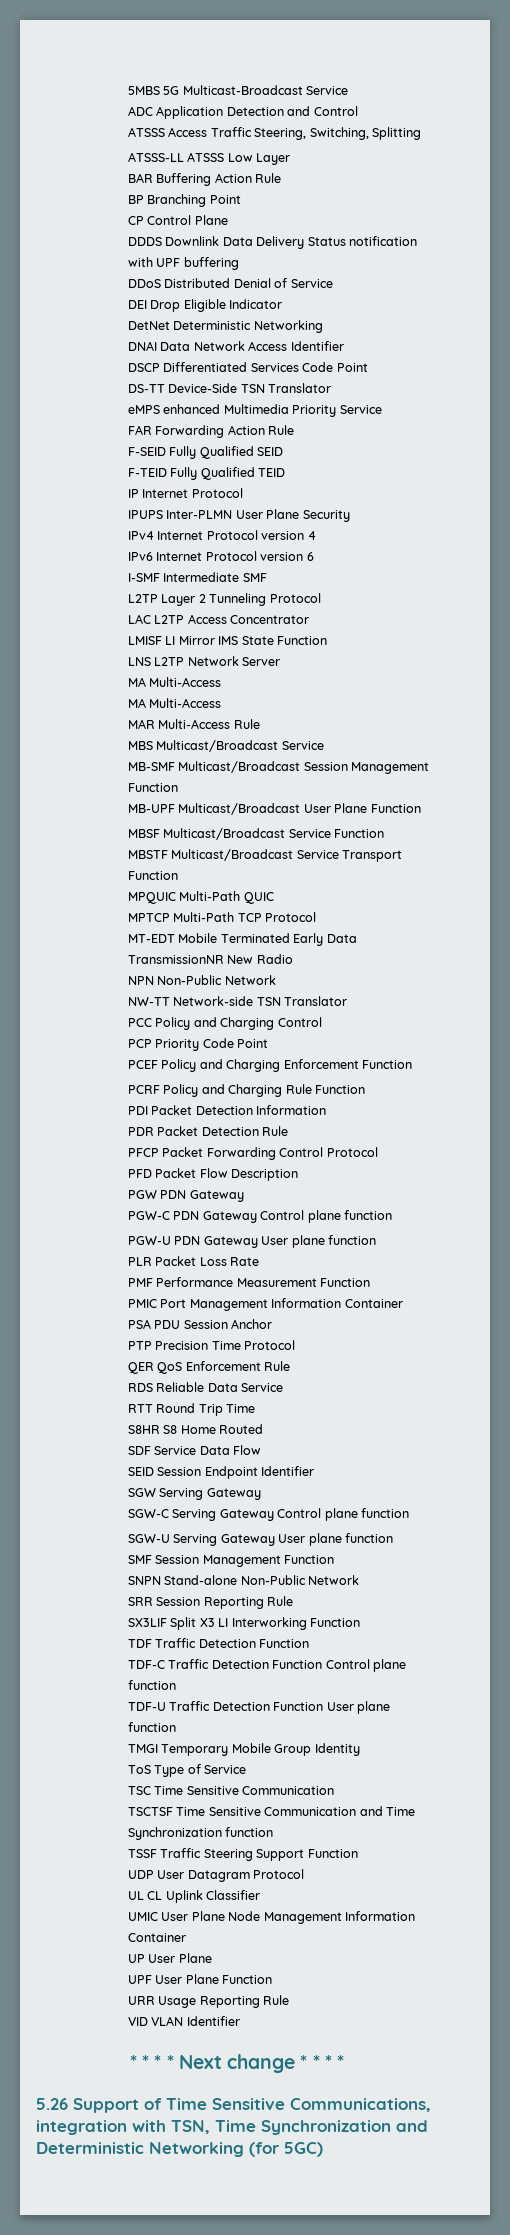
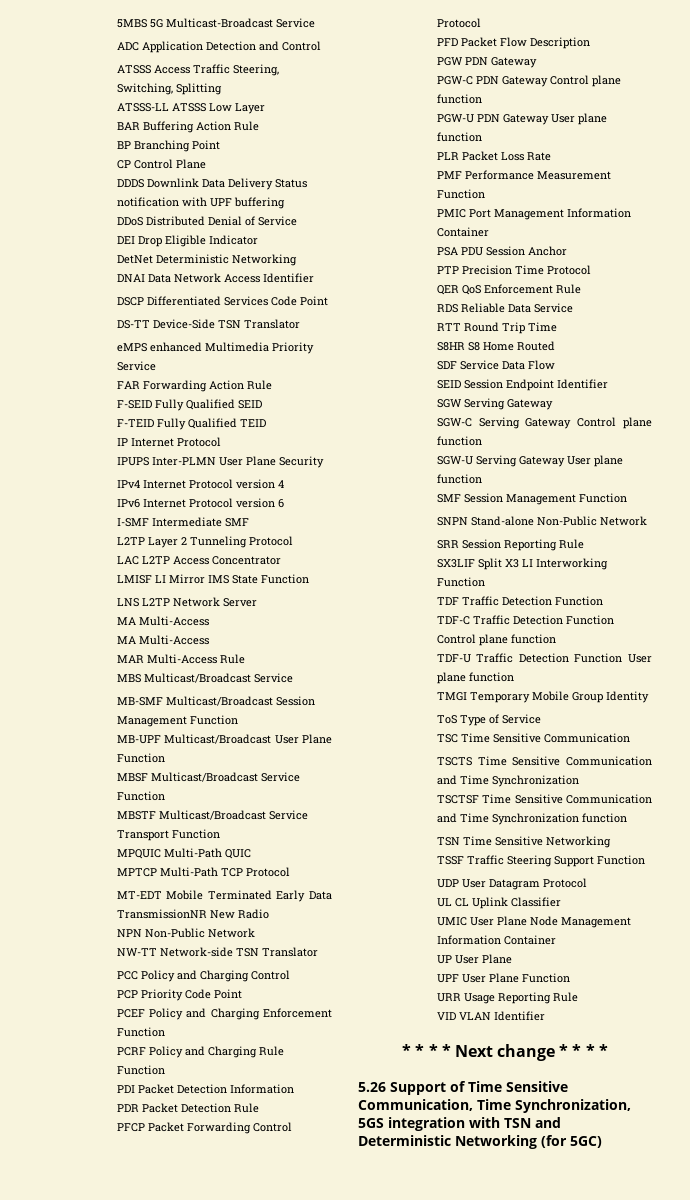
+ TSCTS Time Sensitive Communication and Time Synchronization
+ TSN Time Sensitive Networking
- 5.26 Support of Time Sensitive Communications, integration with TSN, Time Synchronization and Deterministic Networking (for 5GC)
+ 5.26 Support of Time Sensitive Communication, Time Synchronization, 5GS integration with TSN and Deterministic Networking (for 5GC)

